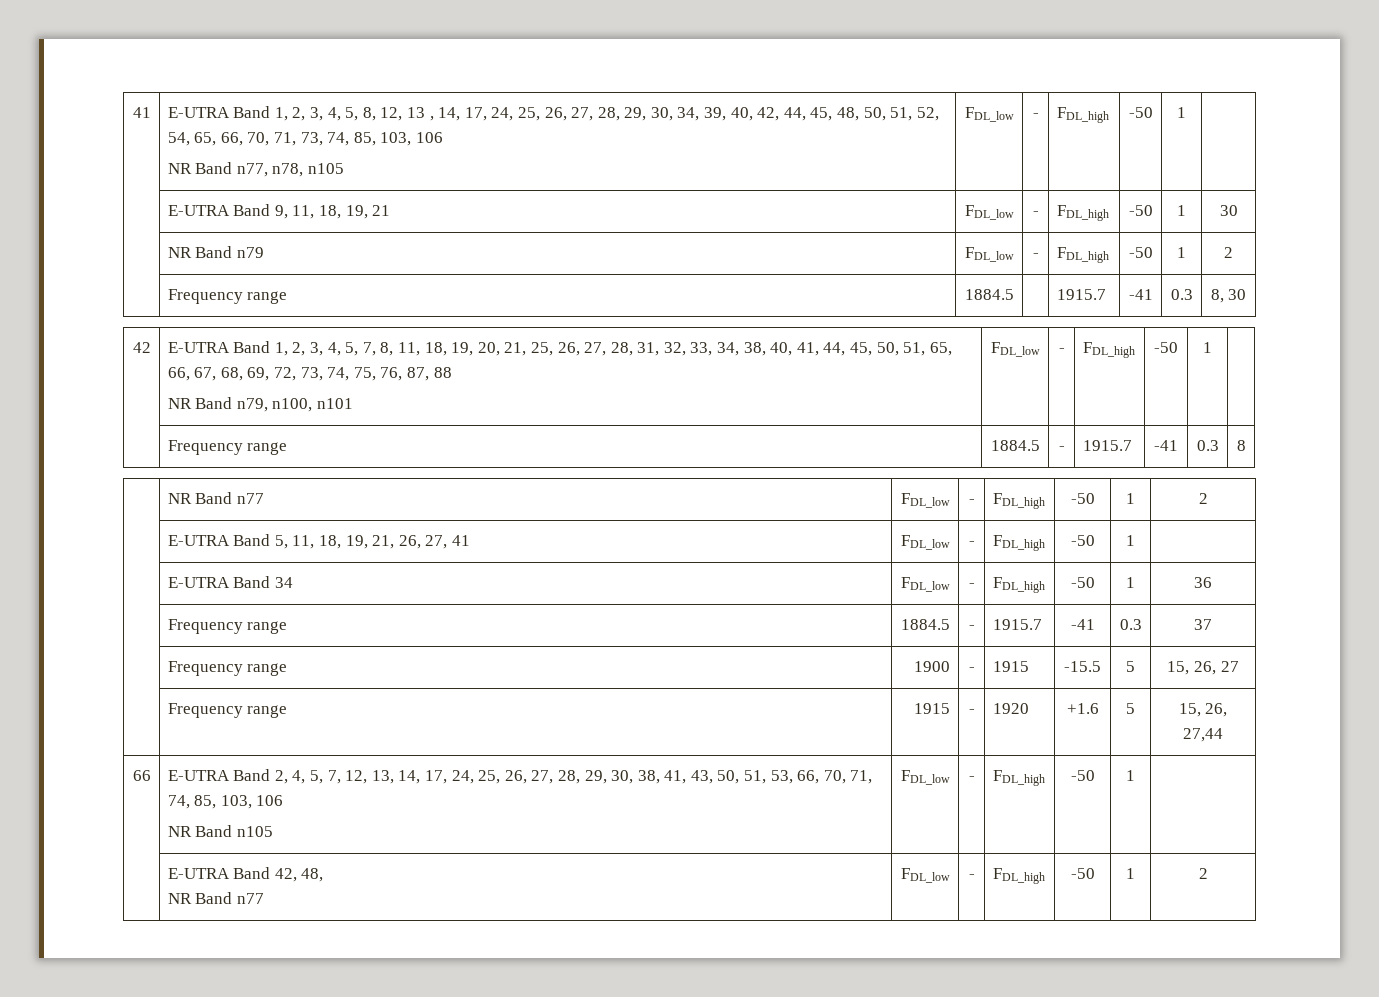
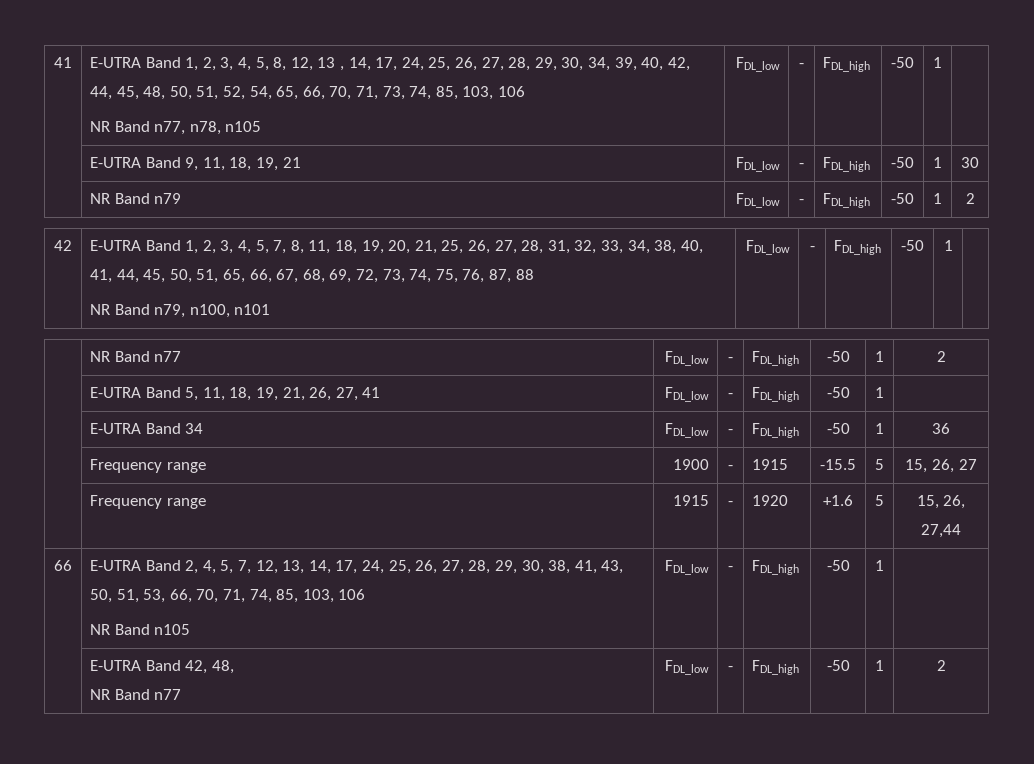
- | Frequency range | 1884.5 | | 1915.7 | -41 | 0.3 | 8, 30
- | Frequency range | 1884.5 | - | 1915.7 | -41 | 0.3 | 8
- | Frequency range | 1884.5 | - | 1915.7 | -41 | 0.3 | 37

